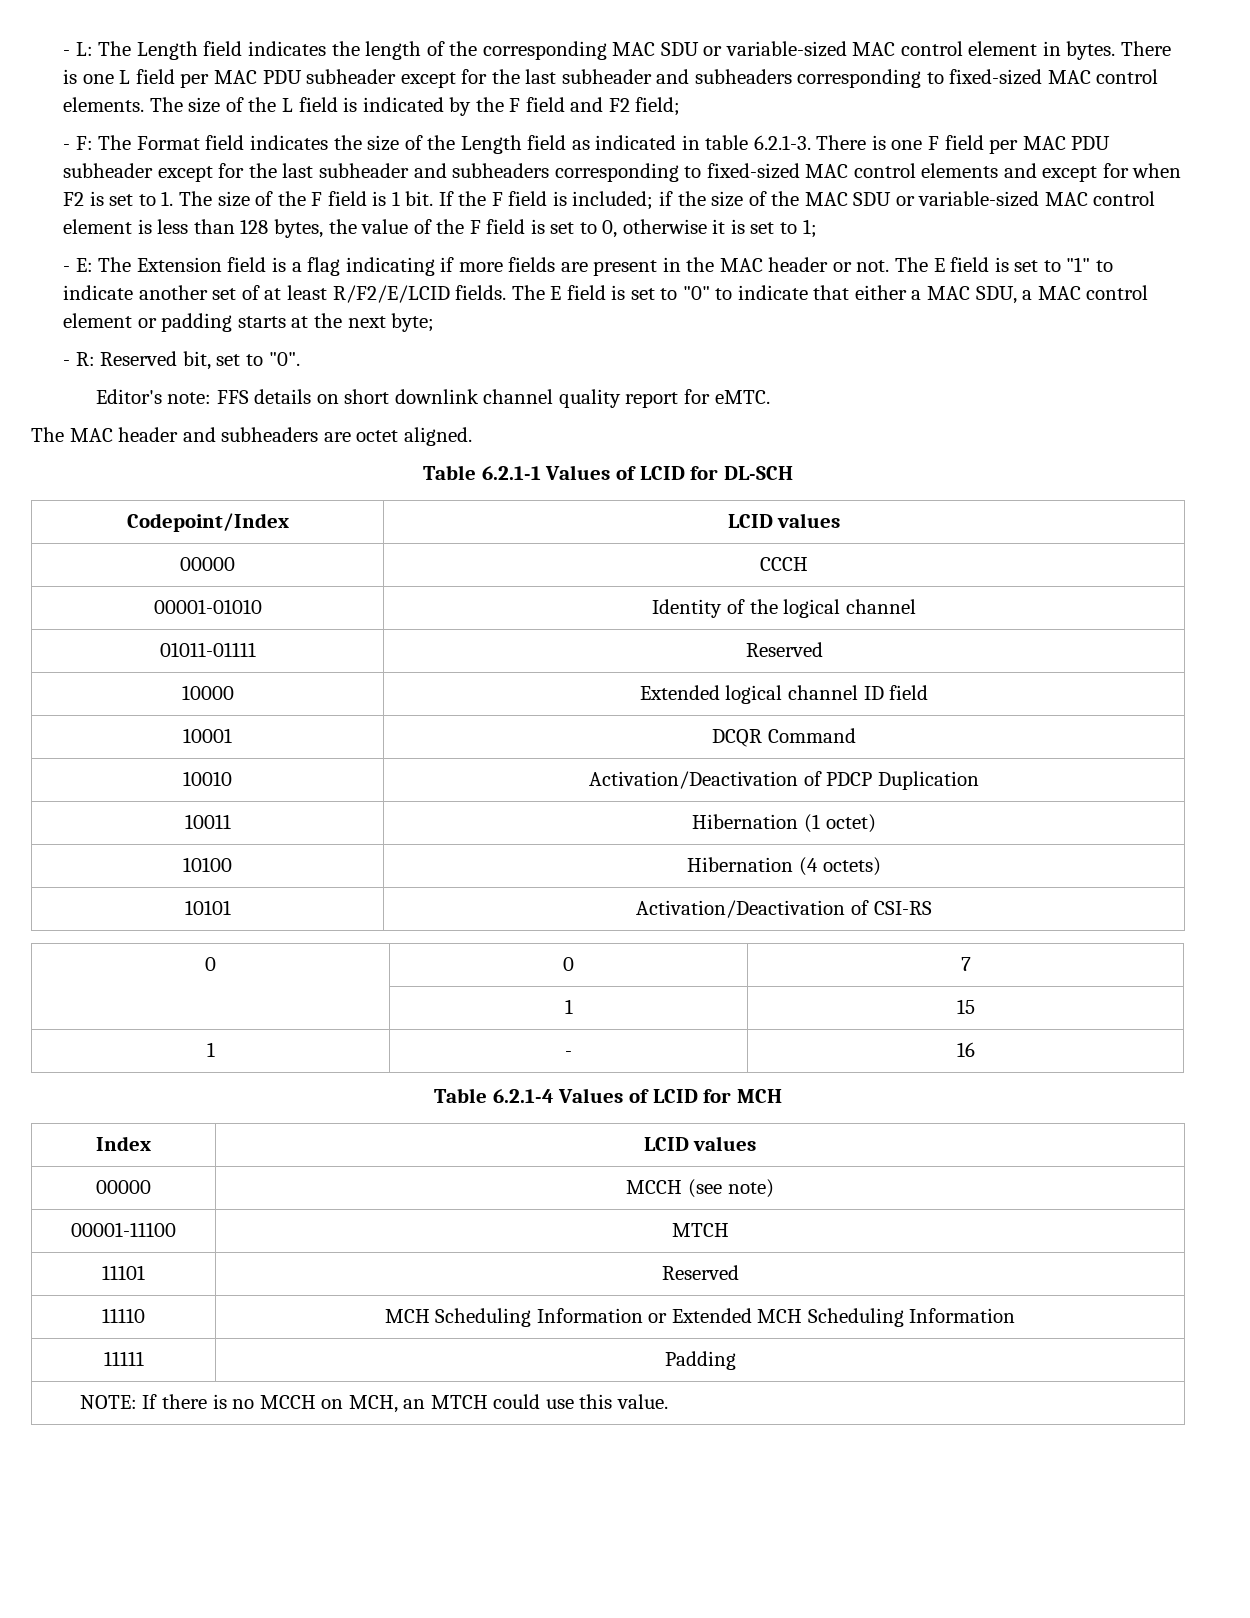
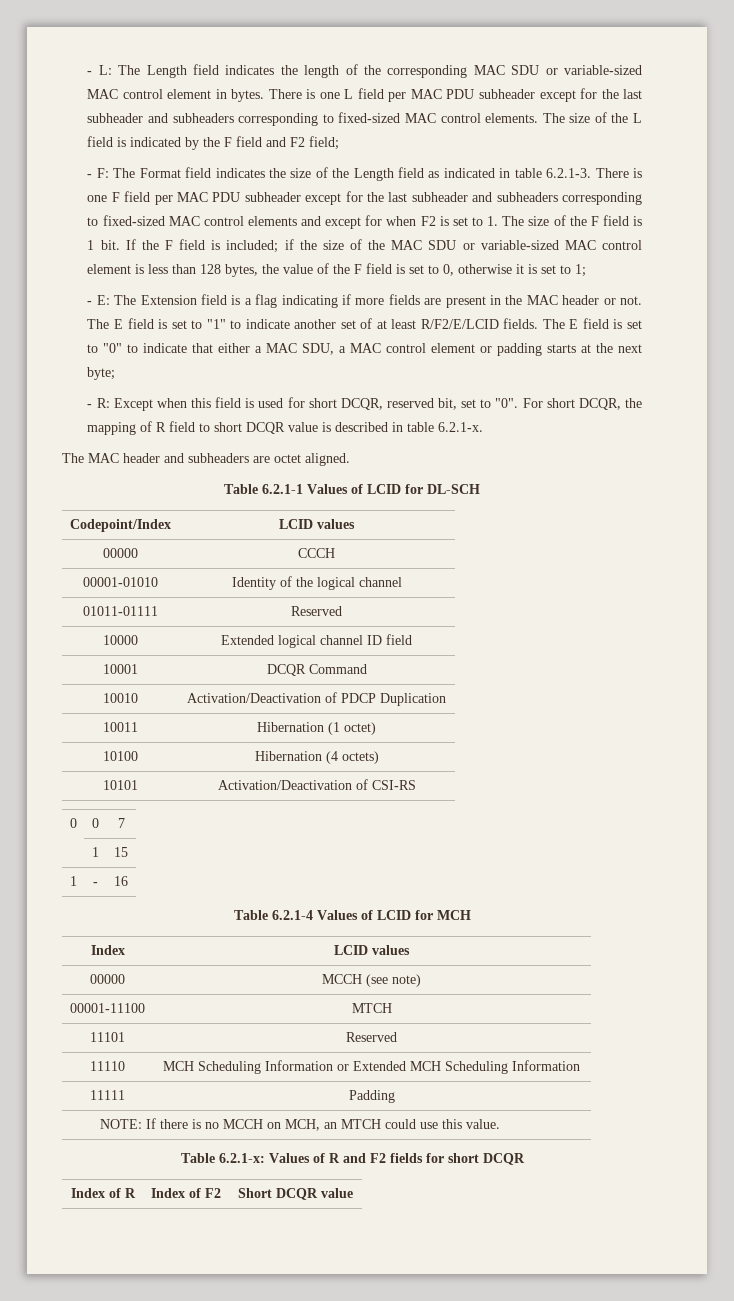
- - R: Reserved bit, set to "0".
- Editor's note: FFS details on short downlink channel quality report for eMTC.
+ - R: Except when this field is used for short DCQR, reserved bit, set to "0". For short DCQR, the mapping of R field to short DCQR value is described in table 6.2.1-x.
+ Table 6.2.1-x: Values of R and F2 fields for short DCQR
+ Index of R | Index of F2 | Short DCQR value

